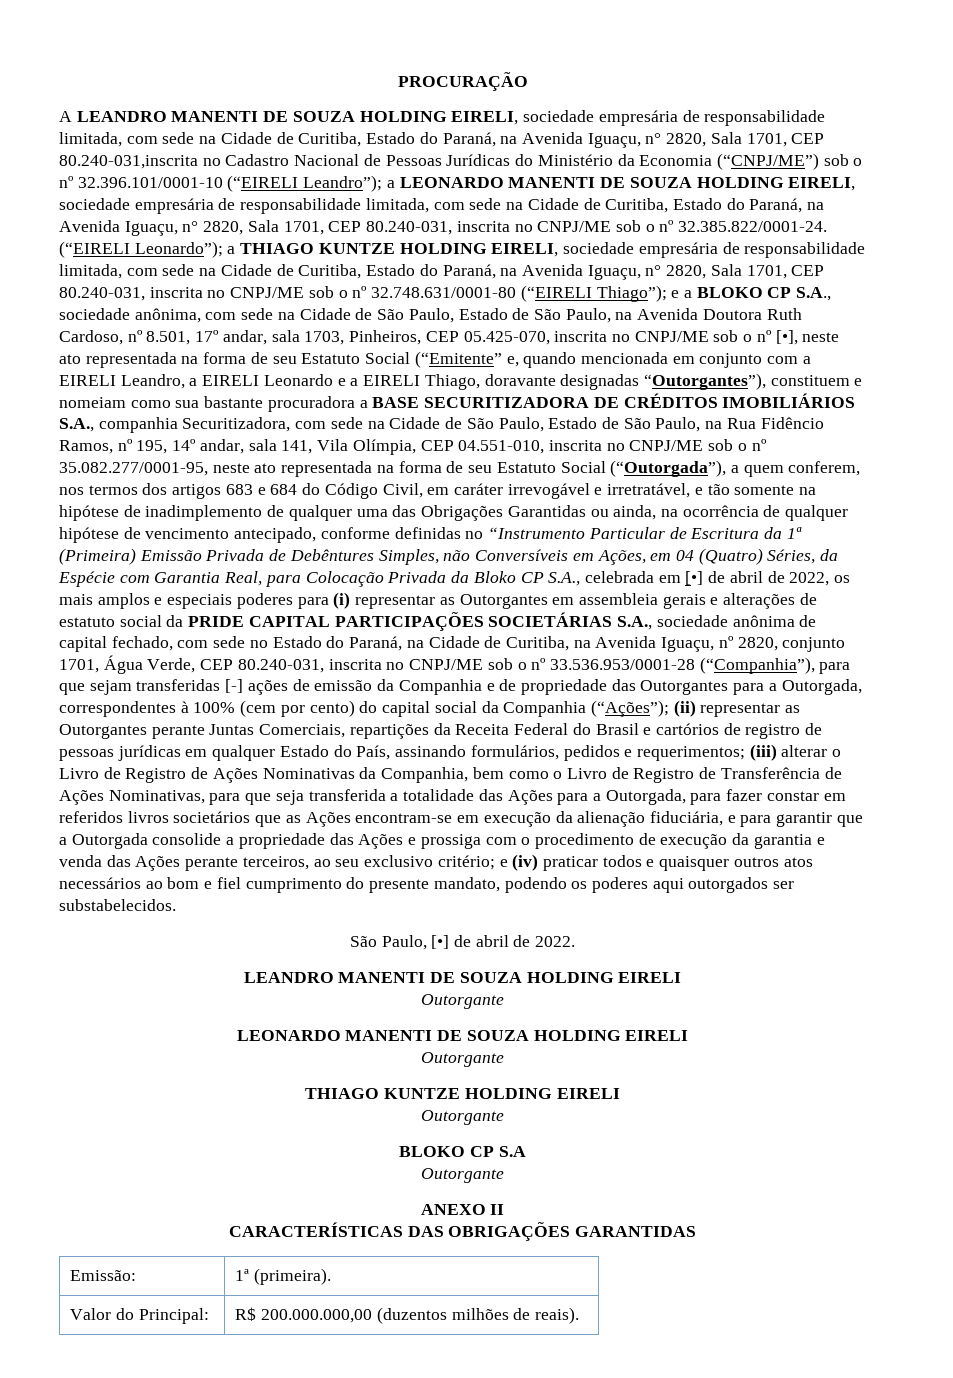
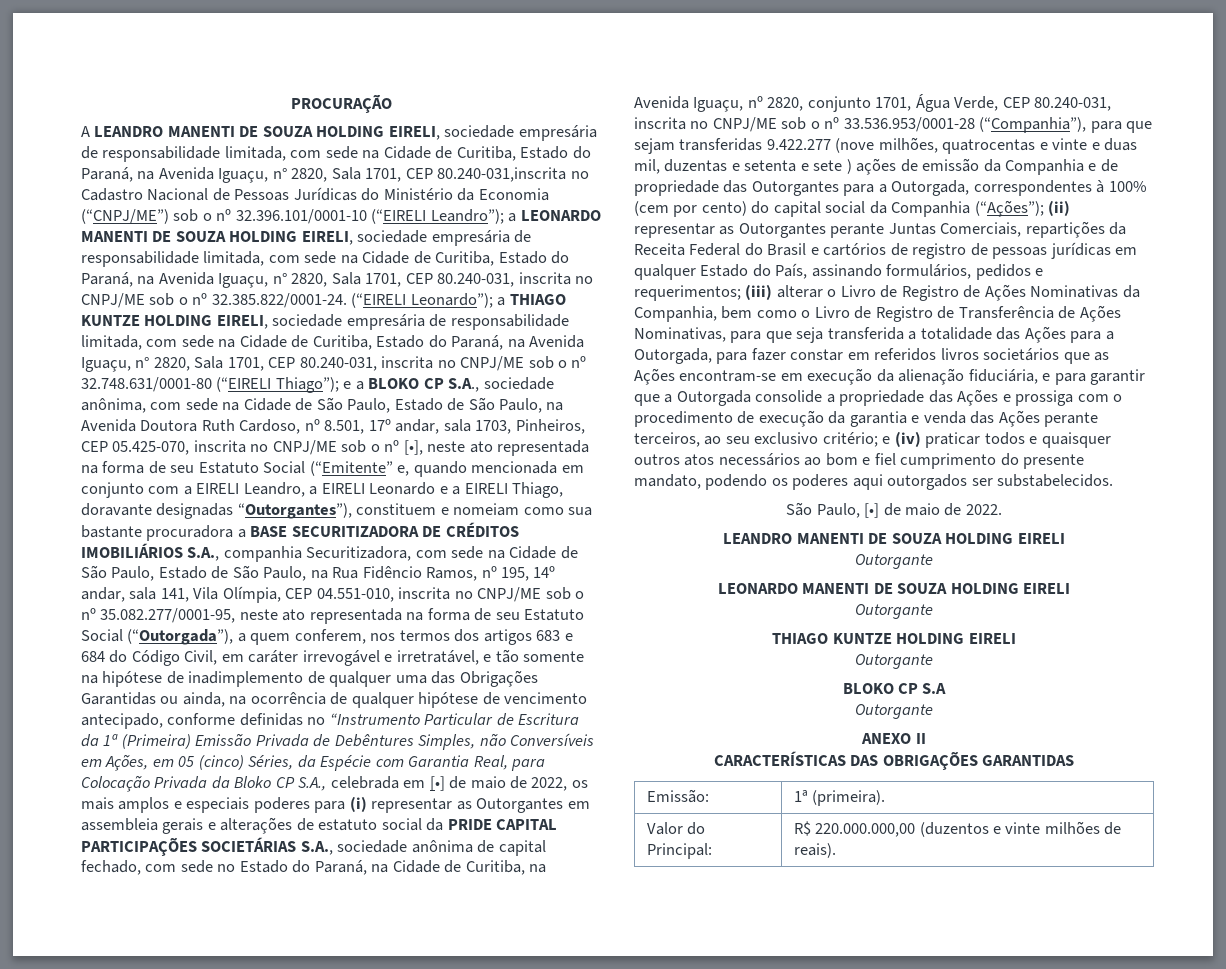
- e a BLOKO CP S.A., sociedade anônima, com sede na Cidade de São Paulo, Estado de São Paulo, na Avenida Doutora Ruth Cardoso, nº 8.501, 17º andar, sala 1703, Pinheiros, CEP 05.425-070, inscrita no CNPJ/ME sob o nº [•], neste ato representada na forma de seu Estatuto Social (“Emitente” e, quando mencionada em conjunto com a EIRELI Leandro, a EIRELI Leonardo e a EIRELI Thiago, doravante designadas “Outorgantes”), constituem e nomeiam como sua bastante procuradora a BASE SECURITIZADORA DE CRÉDITOS IMOBILIÁRIOS S.A., companhia Securitizadora, com sede na Cidade de São Paulo, Estado de São Paulo, na Rua Fidêncio Ramos, nº 195, 14º andar, sala 141, Vila Olímpia, CEP 04.551-010, inscrita no CNPJ/ME sob o nº 35.082.277/0001-95, neste ato representada na forma de seu Estatuto Social (“Outorgada”), a quem conferem, nos termos dos artigos 683 e 684 do Código Civil, em caráter irrevogável e irretratável, e tão somente na hipótese de inadimplemento de qualquer uma das Obrigações Garantidas ou ainda, na ocorrência de qualquer hipótese de vencimento antecipado, conforme definidas no “Instrumento Particular de Escritura da 1ª (Primeira) Emissão Privada de Debêntures Simples, não Conversíveis em Ações, em 04 (Quatro) Séries, da Espécie com Garantia Real, para Colocação Privada da Bloko CP S.A., celebrada em [•] de abril de 2022, os mais amplos e especiais poderes para (i) representar as Outorgantes em assembleia gerais e alterações de estatuto social da PRIDE CAPITAL PARTICIPAÇÕES SOCIETÁRIAS S.A., sociedade anônima de capital fechado, com sede no Estado do Paraná, na Cidade de Curitiba, na Avenida Iguaçu, nº 2820, conjunto 1701, Água Verde, CEP 80.240-031, inscrita no CNPJ/ME sob o nº 33.536.953/0001-28 (“Companhia”), para que sejam transferidas [-] ações de emissão da Companhia e de propriedade das Outorgantes para a Outorgada, correspondentes à 100% (cem por cento) do capital social da Companhia (“Ações”);
+ e a BLOKO CP S.A., sociedade anônima, com sede na Cidade de São Paulo, Estado de São Paulo, na Avenida Doutora Ruth Cardoso, nº 8.501, 17º andar, sala 1703, Pinheiros, CEP 05.425-070, inscrita no CNPJ/ME sob o nº [•], neste ato representada na forma de seu Estatuto Social (“Emitente” e, quando mencionada em conjunto com a EIRELI Leandro, a EIRELI Leonardo e a EIRELI Thiago, doravante designadas “Outorgantes”), constituem e nomeiam como sua bastante procuradora a BASE SECURITIZADORA DE CRÉDITOS IMOBILIÁRIOS S.A., companhia Securitizadora, com sede na Cidade de São Paulo, Estado de São Paulo, na Rua Fidêncio Ramos, nº 195, 14º andar, sala 141, Vila Olímpia, CEP 04.551-010, inscrita no CNPJ/ME sob o nº 35.082.277/0001-95, neste ato representada na forma de seu Estatuto Social (“Outorgada”), a quem conferem, nos termos dos artigos 683 e 684 do Código Civil, em caráter irrevogável e irretratável, e tão somente na hipótese de inadimplemento de qualquer uma das Obrigações Garantidas ou ainda, na ocorrência de qualquer hipótese de vencimento antecipado, conforme definidas no “Instrumento Particular de Escritura da 1ª (Primeira) Emissão Privada de Debêntures Simples, não Conversíveis em Ações, em 05 (cinco) Séries, da Espécie com Garantia Real, para Colocação Privada da Bloko CP S.A., celebrada em [•] de maio de 2022, os mais amplos e especiais poderes para (i) representar as Outorgantes em assembleia gerais e alterações de estatuto social da PRIDE CAPITAL PARTICIPAÇÕES SOCIETÁRIAS S.A., sociedade anônima de capital fechado, com sede no Estado do Paraná, na Cidade de Curitiba, na Avenida Iguaçu, nº 2820, conjunto 1701, Água Verde, CEP 80.240-031, inscrita no CNPJ/ME sob o nº 33.536.953/0001-28 (“Companhia”), para que sejam transferidas 9.422.277 (nove milhões, quatrocentas e vinte e duas mil, duzentas e setenta e sete ) ações de emissão da Companhia e de propriedade das Outorgantes para a Outorgada, correspondentes à 100% (cem por cento) do capital social da Companhia (“Ações”);
- São Paulo, [•] de abril de 2022.
+ São Paulo, [•] de maio de 2022.
- Valor do Principal: | R$ 200.000.000,00 (duzentos milhões de reais).
+ Valor do Principal: | R$ 220.000.000,00 (duzentos e vinte milhões de reais).

